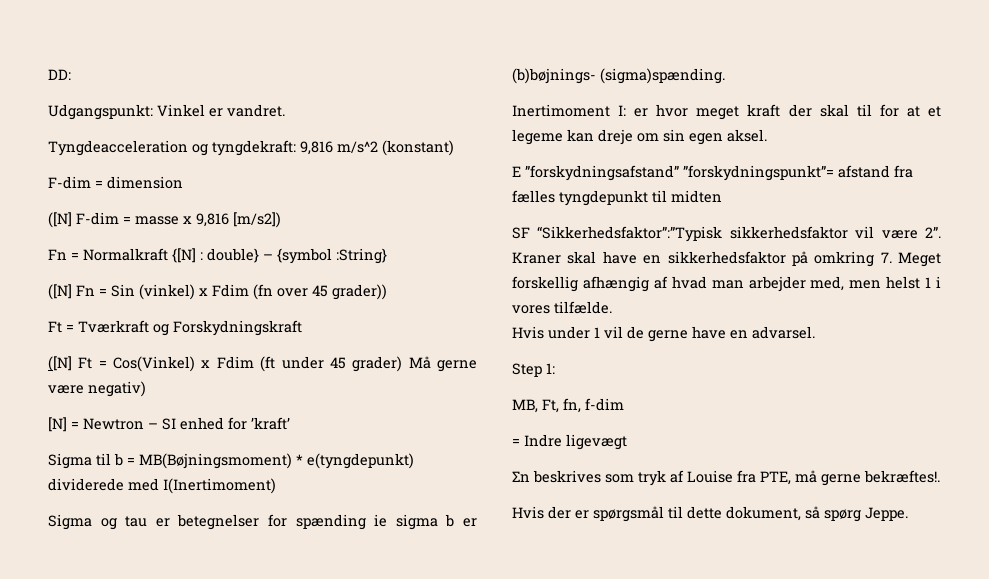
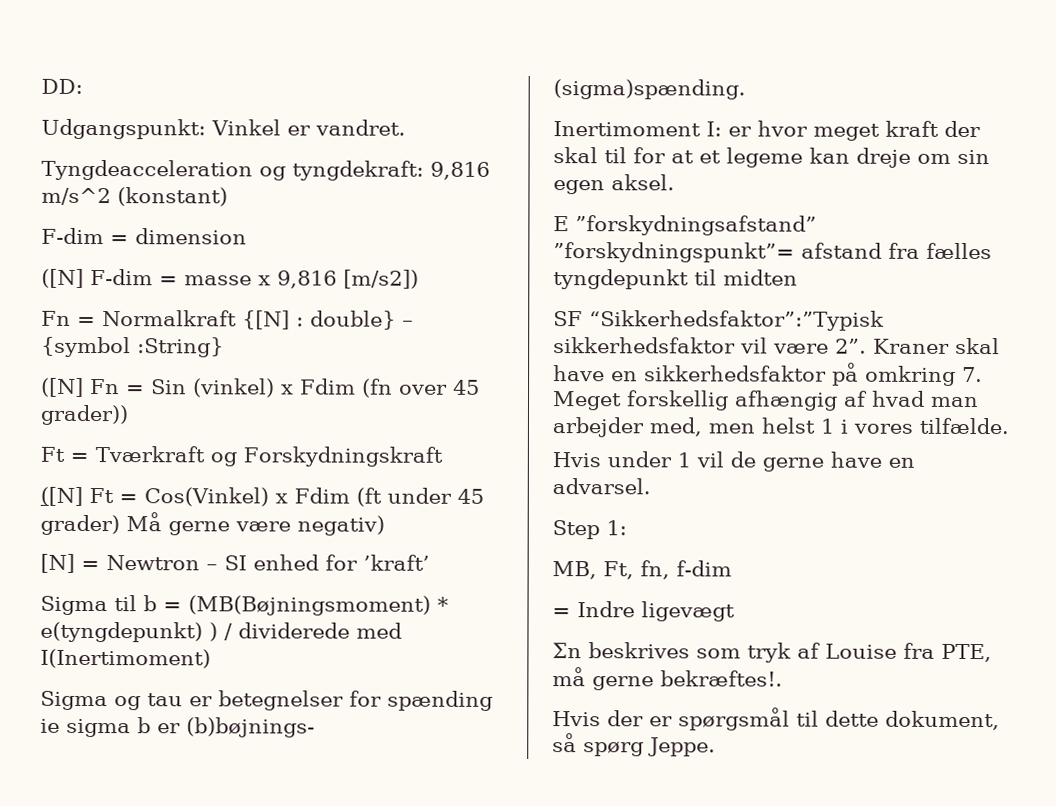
- Sigma til b = MB(Bøjningsmoment) * e(tyngdepunkt) dividerede med I(Inertimoment)
+ Sigma til b = (MB(Bøjningsmoment) * e(tyngdepunkt) ) / dividerede med I(Inertimoment)

